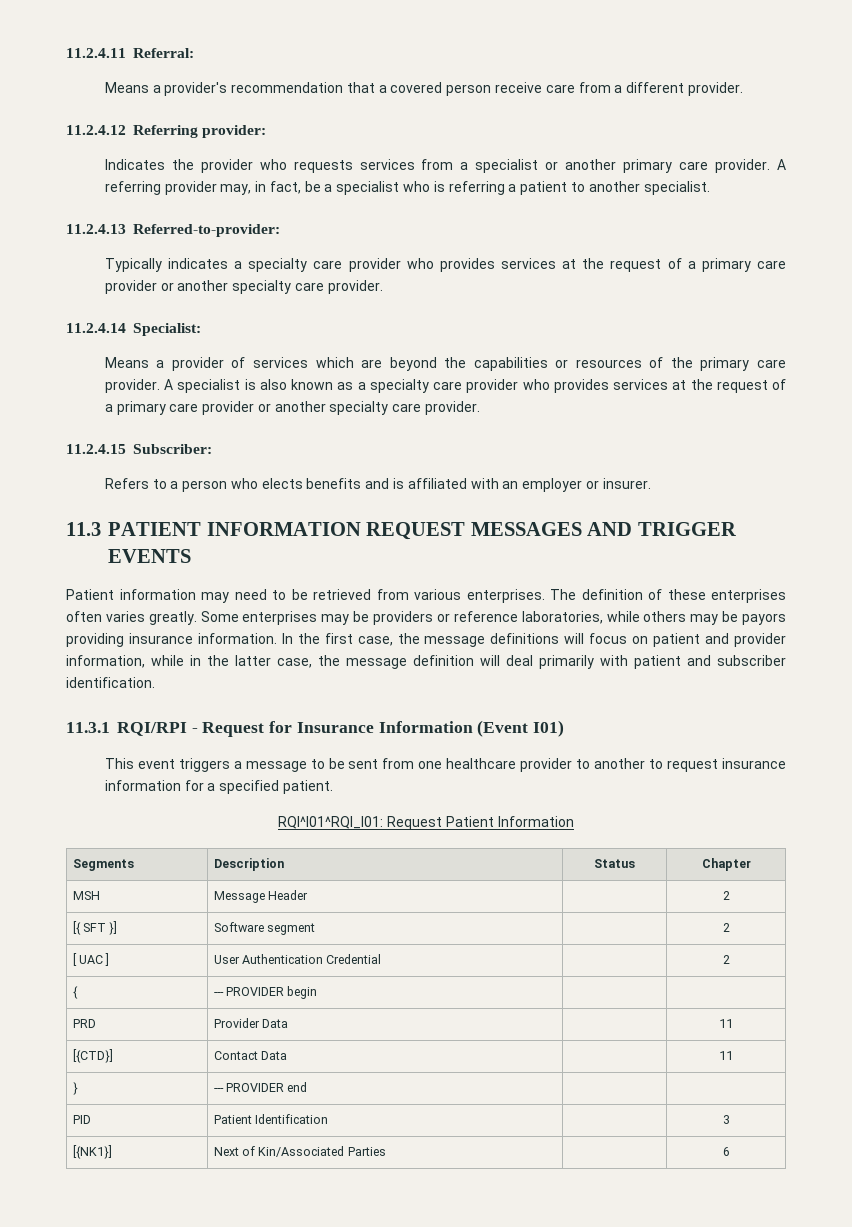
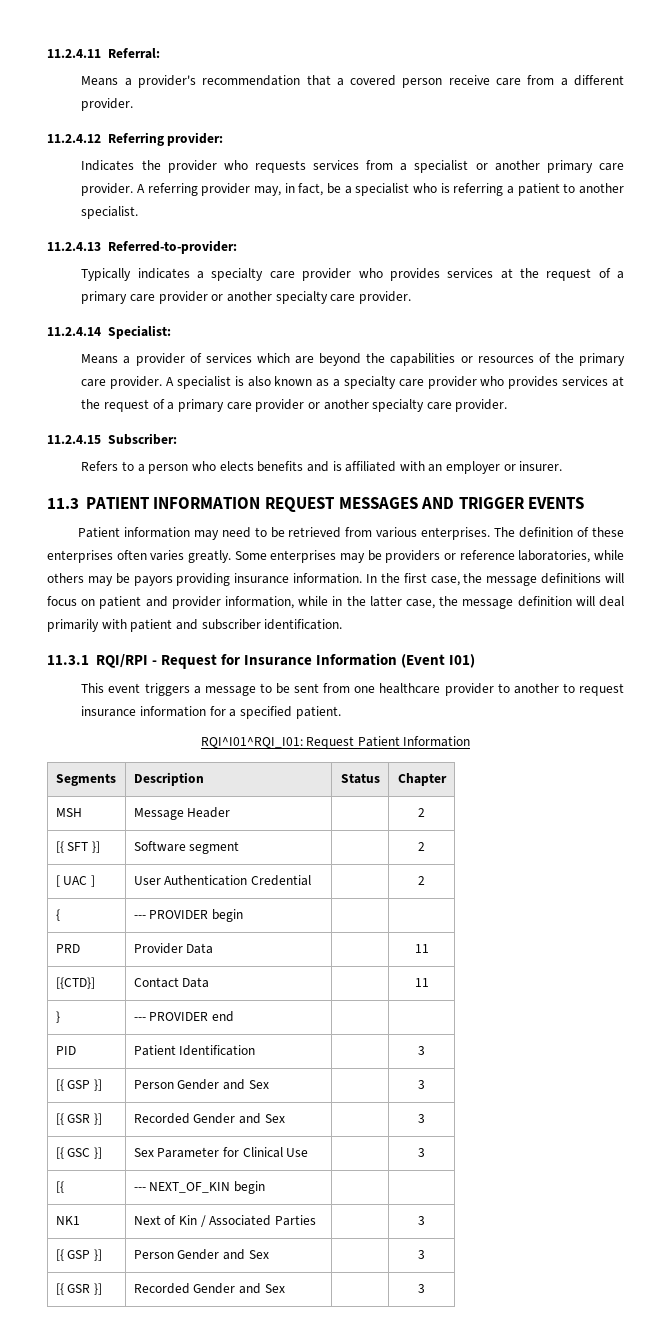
  PID | Patient Identification | | 3
- [{NK1}] | Next of Kin/Associated Parties | | 6
+ [{ GSP }] | Person Gender and Sex | | 3
+ [{ GSR }] | Recorded Gender and Sex | | 3
+ [{ GSC }] | Sex Parameter for Clinical Use | | 3
+ [{ | --- NEXT_OF_KIN begin | |
+ NK1 | Next of Kin / Associated Parties | | 3
+ [{ GSP }] | Person Gender and Sex | | 3
+ [{ GSR }] | Recorded Gender and Sex | | 3

